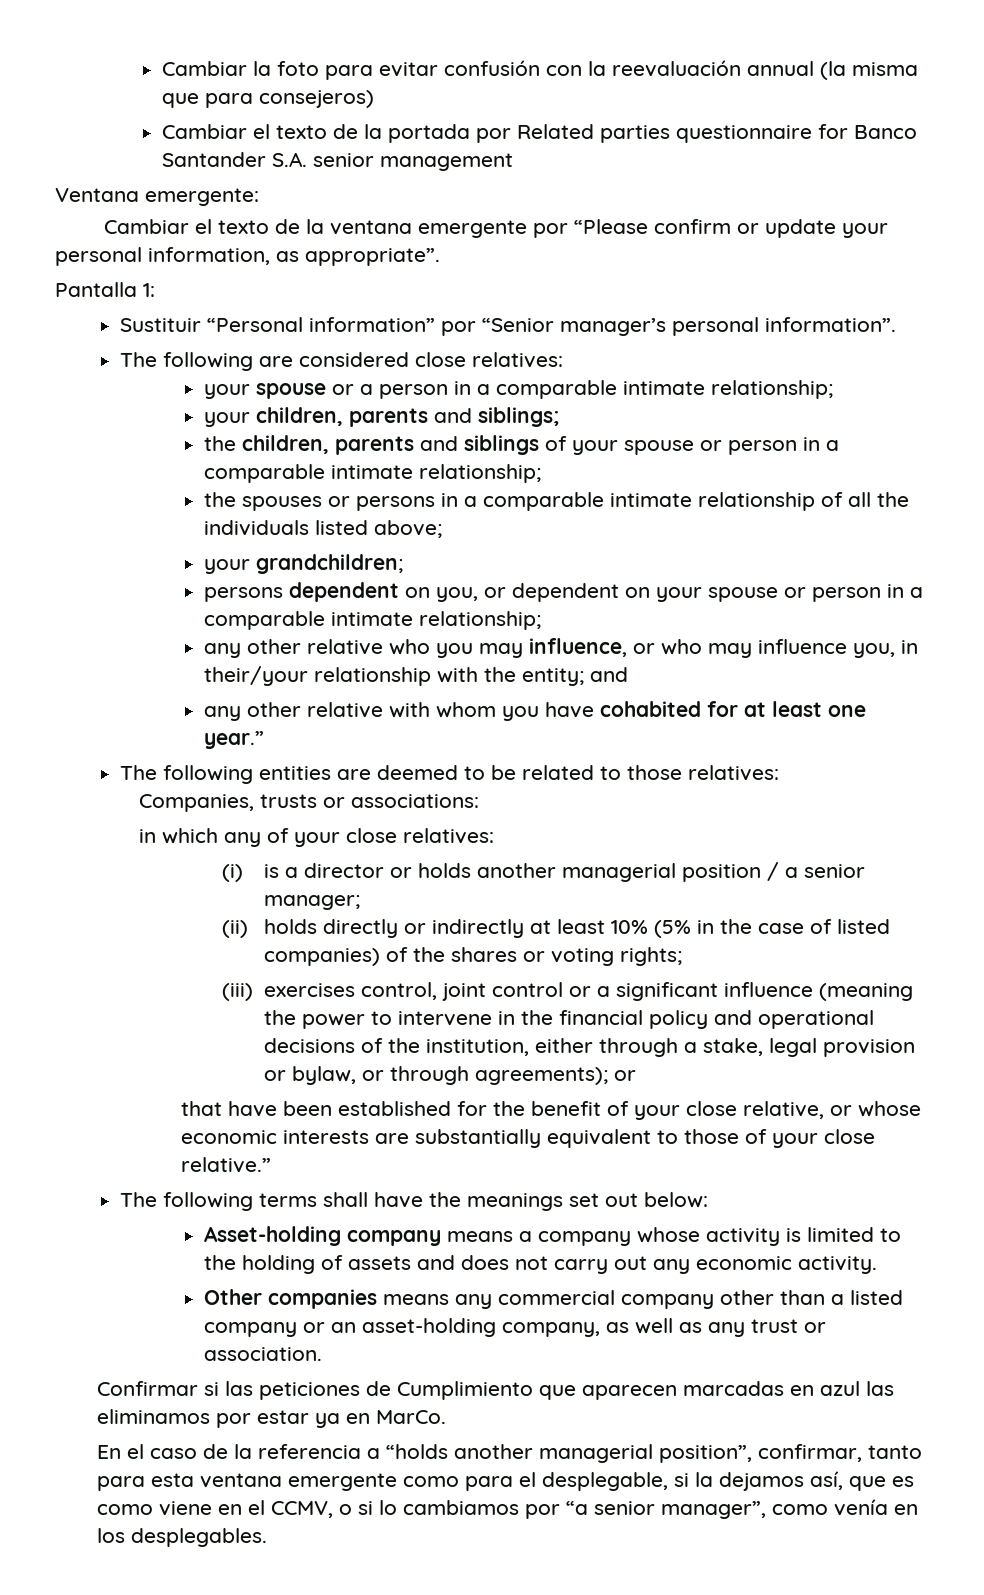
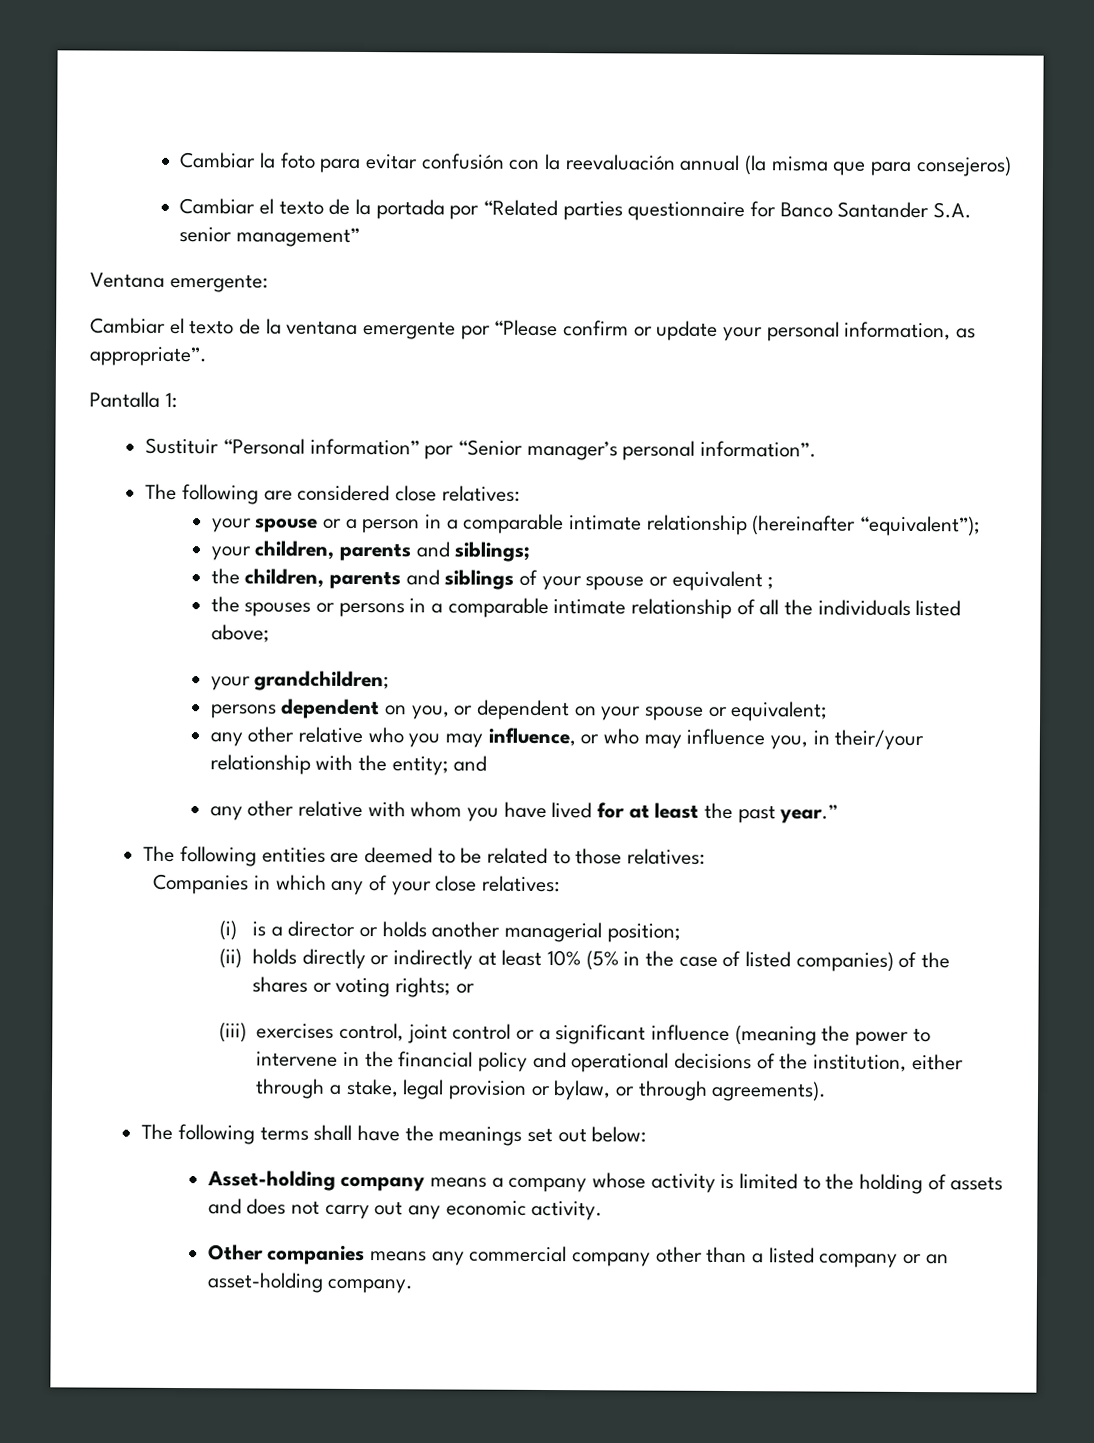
- Cambiar el texto de la portada por Related parties questionnaire for Banco Santander S.A. senior management
+ Cambiar el texto de la portada por “Related parties questionnaire for Banco Santander S.A. senior management”
- your spouse or a person in a comparable intimate relationship;
+ your spouse or a person in a comparable intimate relationship (hereinafter “equivalent”);
- the children, parents and siblings of your spouse or person in a comparable intimate relationship;
+ the children, parents and siblings of your spouse or equivalent ;
- persons dependent on you, or dependent on your spouse or person in a comparable intimate relationship;
+ persons dependent on you, or dependent on your spouse or equivalent;
- any other relative with whom you have cohabited for at least one year.”
+ any other relative with whom you have lived for at least the past year.”
- Companies, trusts or associations:
- in which any of your close relatives:
+ Companies in which any of your close relatives:
- (i) is a director or holds another managerial position / a senior manager;
+ (i) is a director or holds another managerial position;
- (ii) holds directly or indirectly at least 10% (5% in the case of listed companies) of the shares or voting rights;
+ (ii) holds directly or indirectly at least 10% (5% in the case of listed companies) of the shares or voting rights; or
- (iii) exercises control, joint control or a significant influence (meaning the power to intervene in the financial policy and operational decisions of the institution, either through a stake, legal provision or bylaw, or through agreements); or
- that have been established for the benefit of your close relative, or whose economic interests are substantially equivalent to those of your close relative.”
+ (iii) exercises control, joint control or a significant influence (meaning the power to intervene in the financial policy and operational decisions of the institution, either through a stake, legal provision or bylaw, or through agreements).
- Other companies means any commercial company other than a listed company or an asset-holding company, as well as any trust or association.
- Confirmar si las peticiones de Cumplimiento que aparecen marcadas en azul las eliminamos por estar ya en MarCo.
- En el caso de la referencia a “holds another managerial position”, confirmar, tanto para esta ventana emergente como para el desplegable, si la dejamos así, que es como viene en el CCMV, o si lo cambiamos por “a senior manager”, como venía en los desplegables.
+ Other companies means any commercial company other than a listed company or an asset-holding company.

